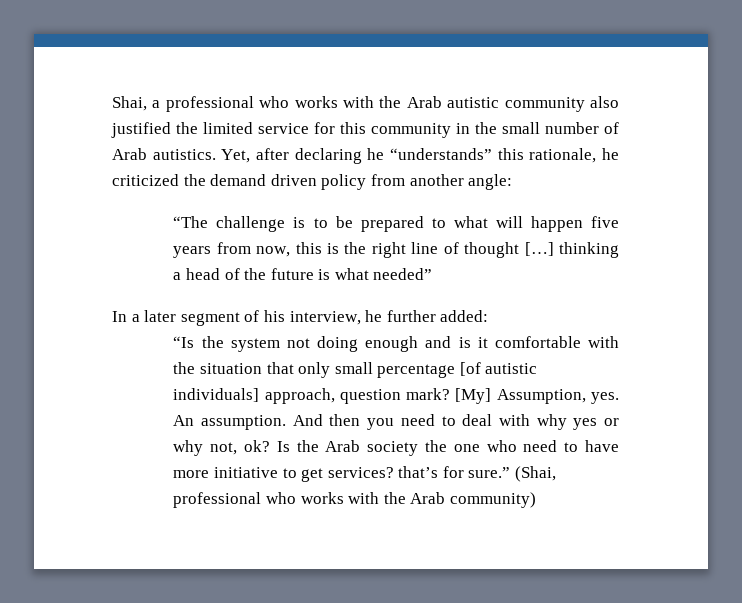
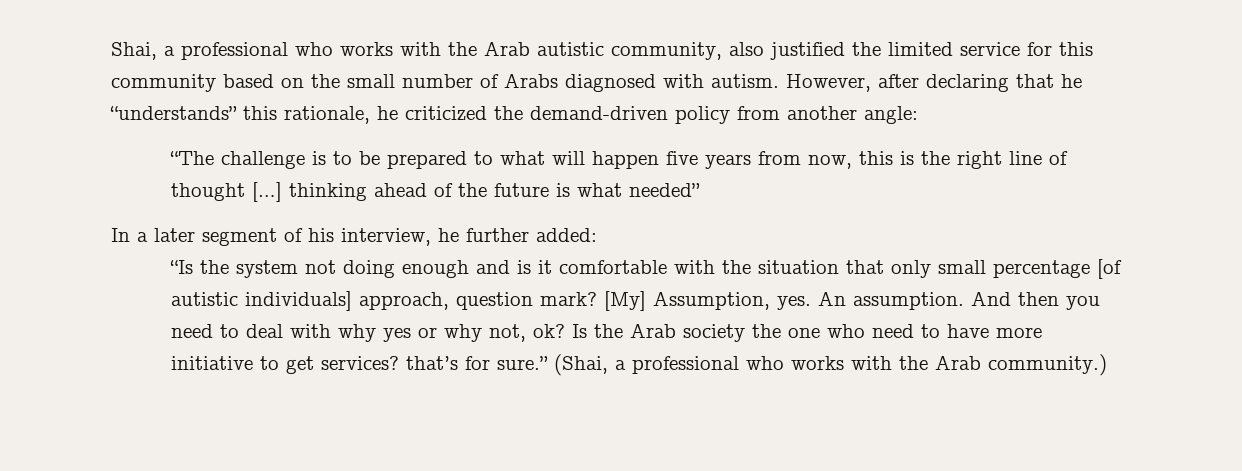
- Shai, a professional who works with the Arab autistic community also justified the limited service for this community in the small number of Arab autistics. Yet, after declaring he “understands” this rationale, he criticized the demand driven policy from another angle:
+ Shai, a professional who works with the Arab autistic community, also justified the limited service for this community based on the small number of Arabs diagnosed with autism. However, after declaring that he “understands” this rationale, he criticized the demand-driven policy from another angle:
- “The challenge is to be prepared to what will happen five years from now, this is the right line of thought […] thinking a head of the future is what needed”
+ “The challenge is to be prepared to what will happen five years from now, this is the right line of thought […] thinking ahead of the future is what needed”
- (Shai, professional who works with the Arab community)
+ (Shai, a professional who works with the Arab community.)

